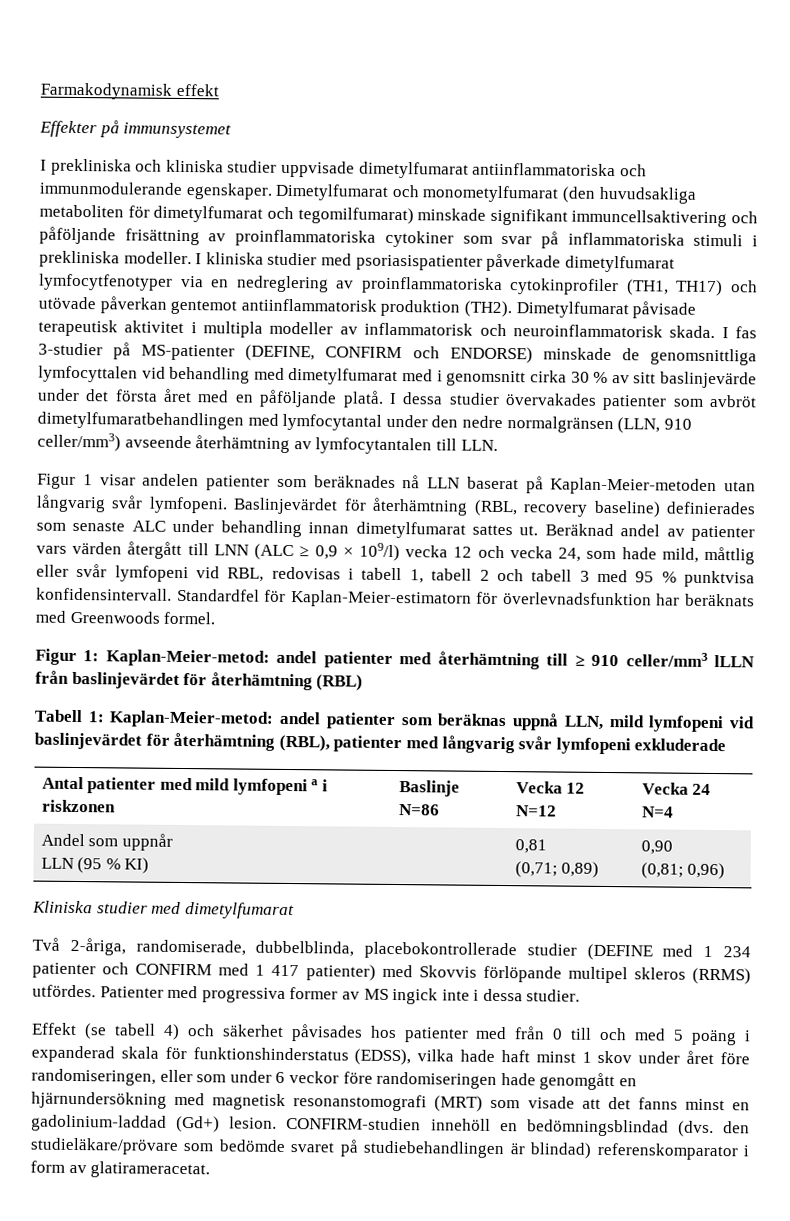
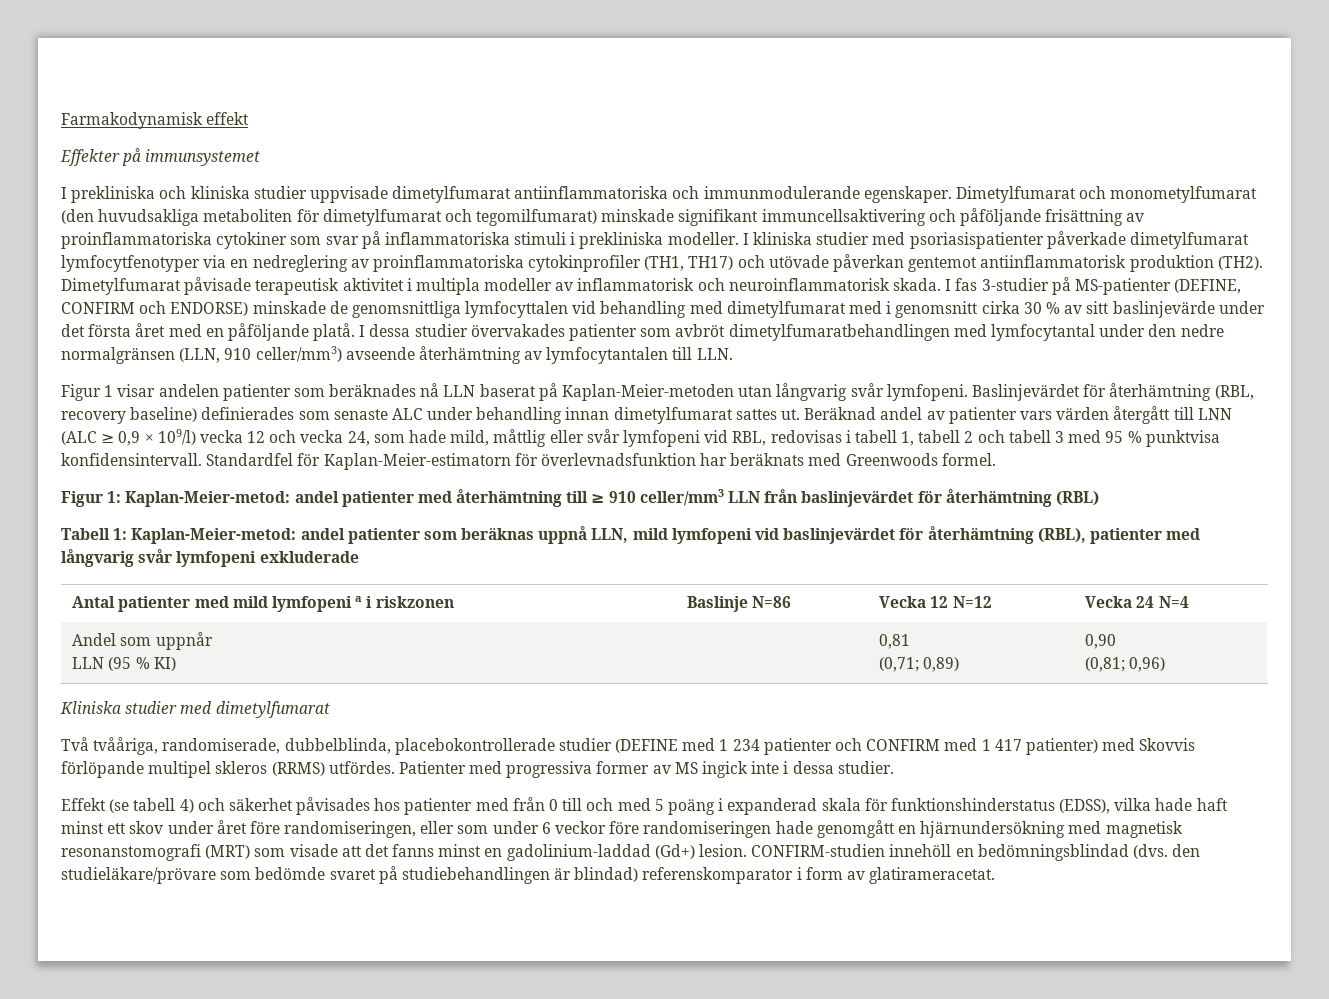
- Figur 1: Kaplan-Meier-metod: andel patienter med återhämtning till ≥ 910 celler/mm3 lLLN från baslinjevärdet för återhämtning (RBL)
+ Figur 1: Kaplan-Meier-metod: andel patienter med återhämtning till ≥ 910 celler/mm3 LLN från baslinjevärdet för återhämtning (RBL)
- Två 2-åriga, randomiserade, dubbelblinda, placebokontrollerade studier (DEFINE med 1 234 patienter och CONFIRM med 1 417 patienter) med Skovvis förlöpande multipel skleros (RRMS) utfördes.
+ Två tvååriga, randomiserade, dubbelblinda, placebokontrollerade studier (DEFINE med 1 234 patienter och CONFIRM med 1 417 patienter) med Skovvis förlöpande multipel skleros (RRMS) utfördes.
- Effekt (se tabell 4) och säkerhet påvisades hos patienter med från 0 till och med 5 poäng i expanderad skala för funktionshinderstatus (EDSS), vilka hade haft minst 1 skov under året före randomiseringen, eller som under 6 veckor före randomiseringen hade genomgått en hjärnundersökning med magnetisk resonanstomografi (MRT) som visade att det fanns minst en gadolinium-laddad (Gd+) lesion.
+ Effekt (se tabell 4) och säkerhet påvisades hos patienter med från 0 till och med 5 poäng i expanderad skala för funktionshinderstatus (EDSS), vilka hade haft minst ett skov under året före randomiseringen, eller som under 6 veckor före randomiseringen hade genomgått en hjärnundersökning med magnetisk resonanstomografi (MRT) som visade att det fanns minst en gadolinium-laddad (Gd+) lesion.

